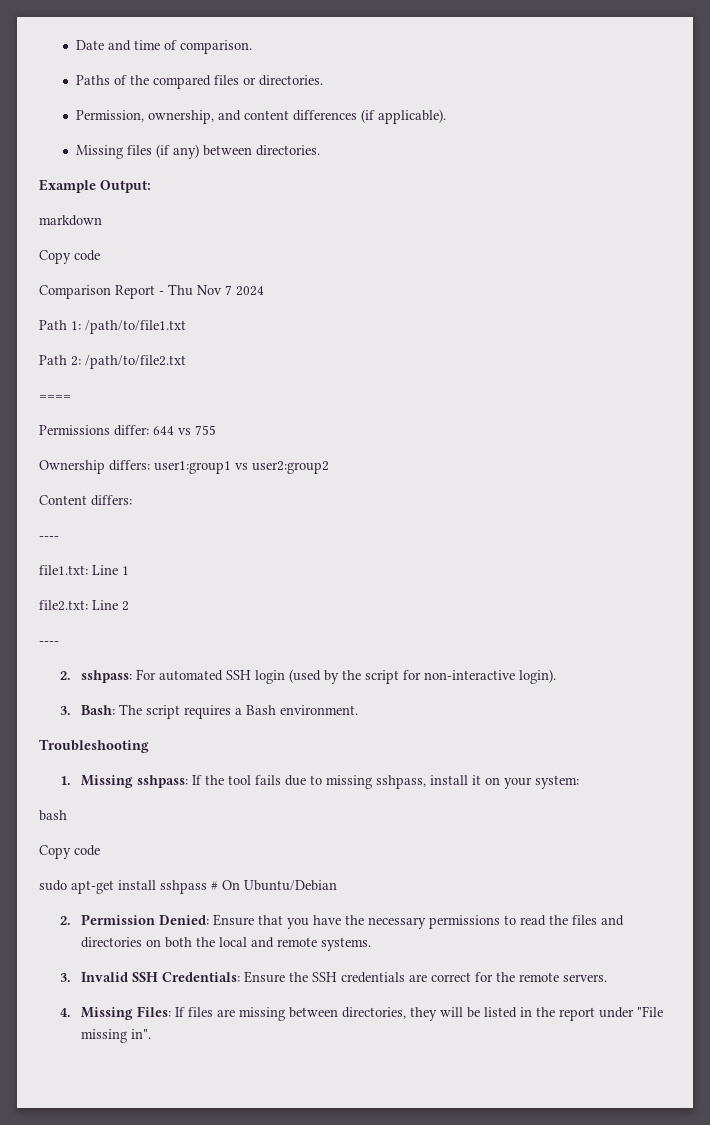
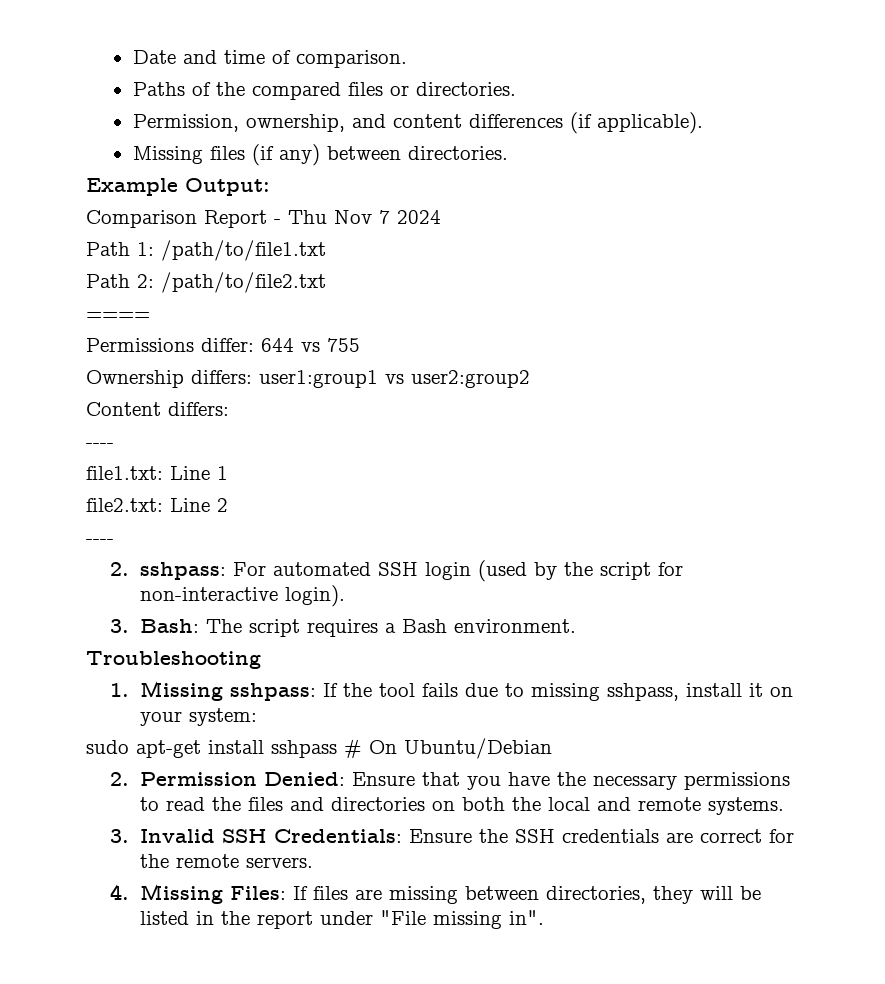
- markdown
- Copy code
- bash
- Copy code

